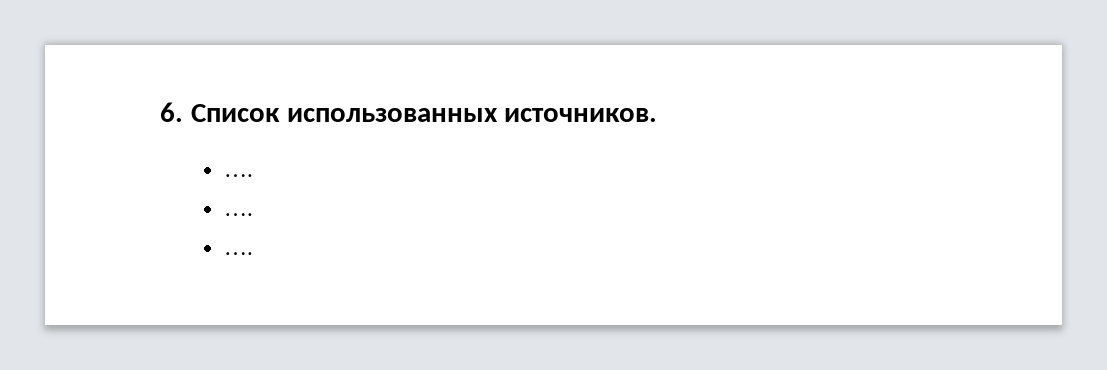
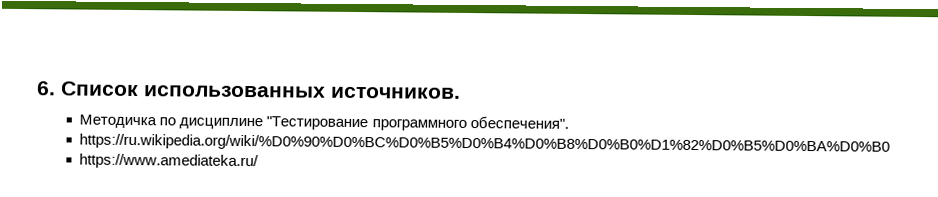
  6. Список использованных источников.
- ….
- ….
- ….
+ Методичка по дисциплине "Тестирование программного обеспечения".
+ https://ru.wikipedia.org/wiki/%D0%90%D0%BC%D0%B5%D0%B4%D0%B8%D0%B0%D1%82%D0%B5%D0%BA%D0%B0
+ https://www.amediateka.ru/

